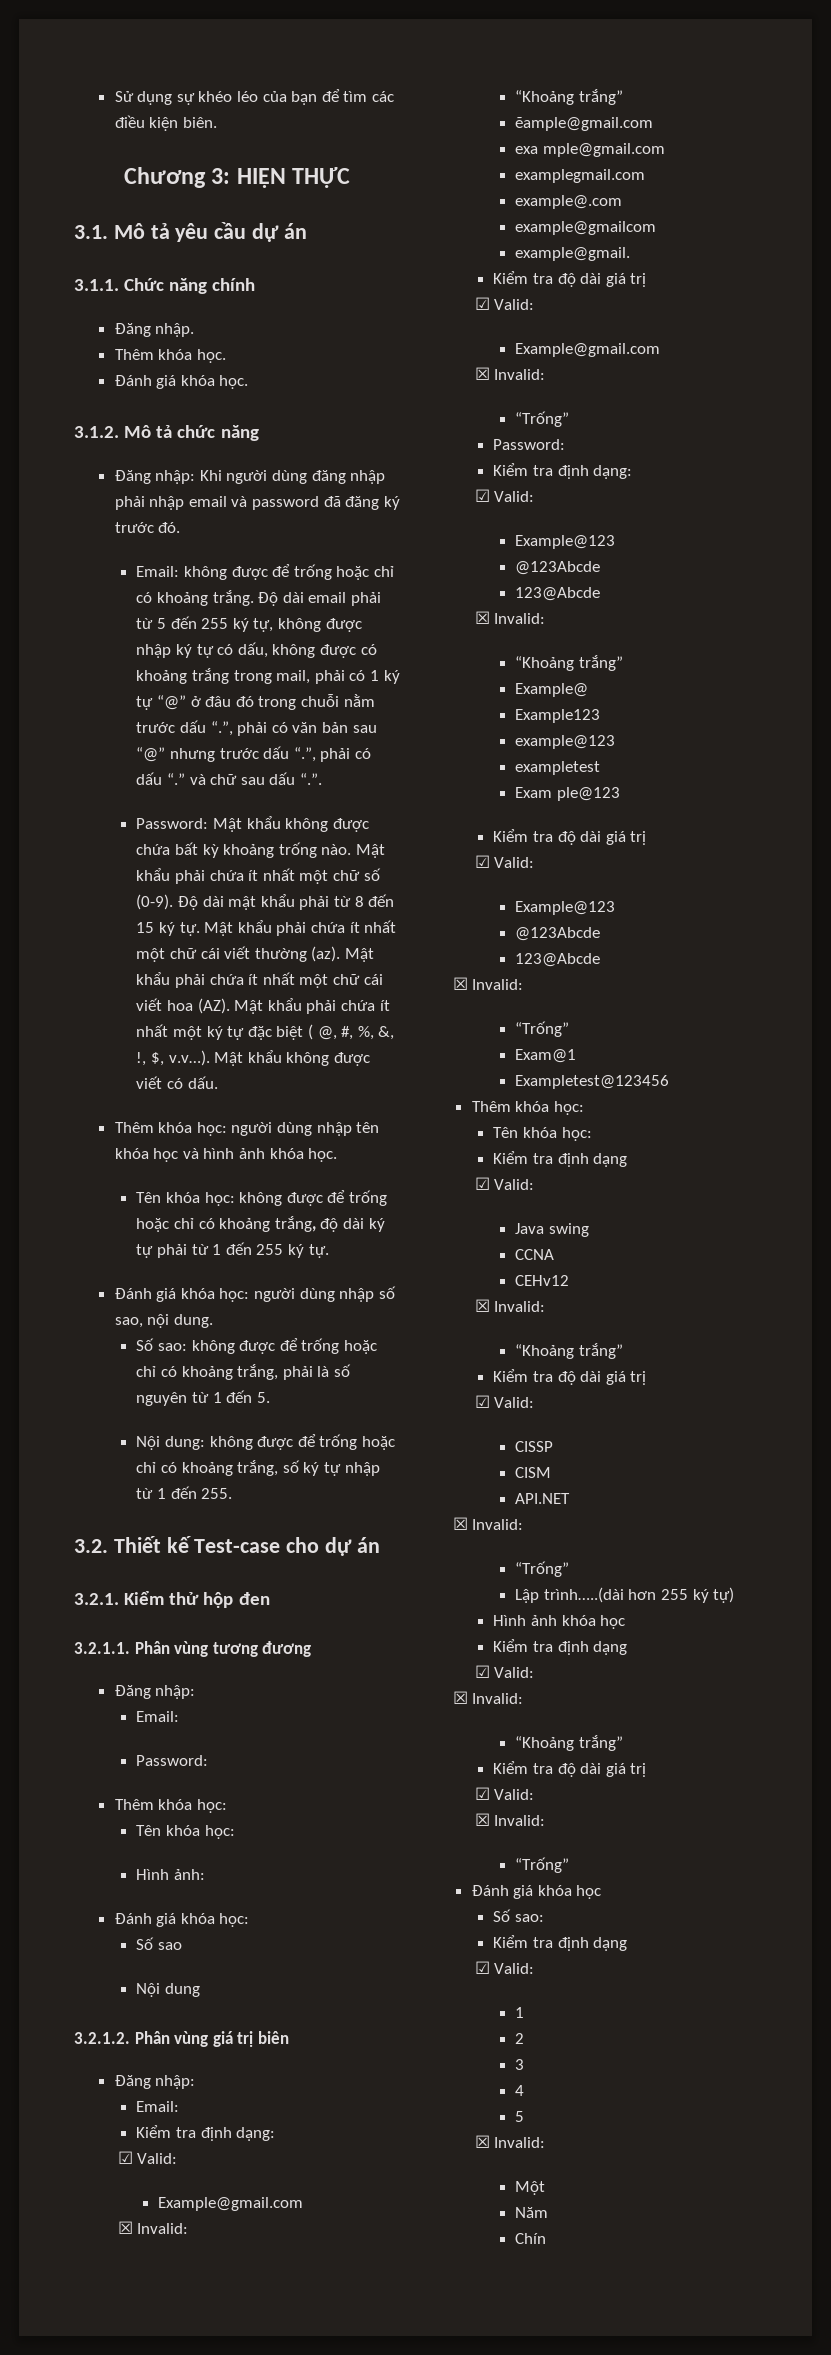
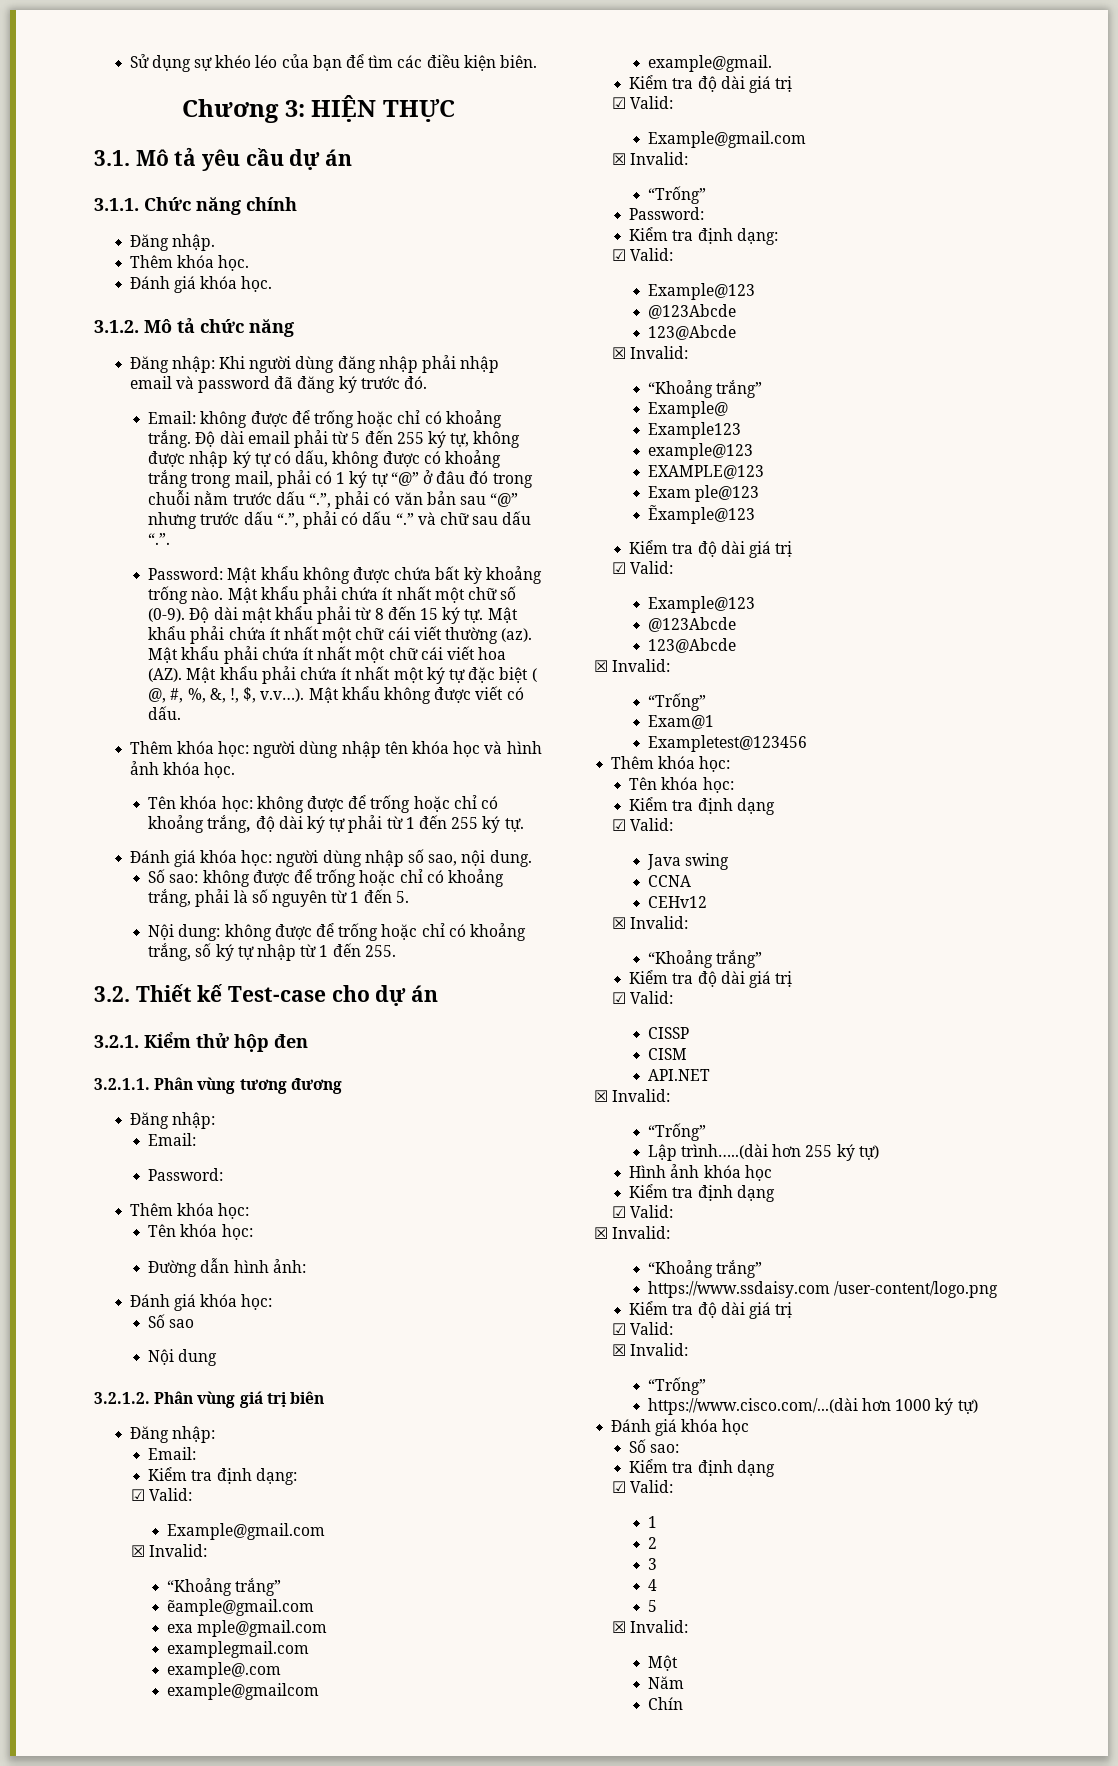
- Hình ảnh:
+ Đường dẫn hình ảnh:
- exampletest
+ EXAMPLE@123
+ Ẽxample@123
+ https://www.ssdaisy.com /user-content/logo.png
+ https://www.cisco.com/...(dài hơn 1000 ký tự)

